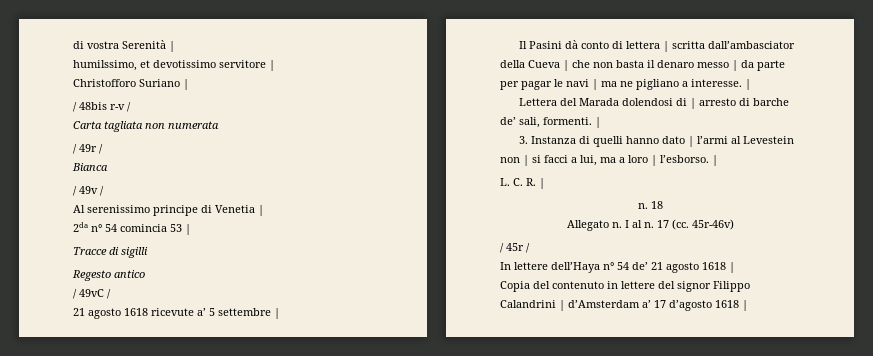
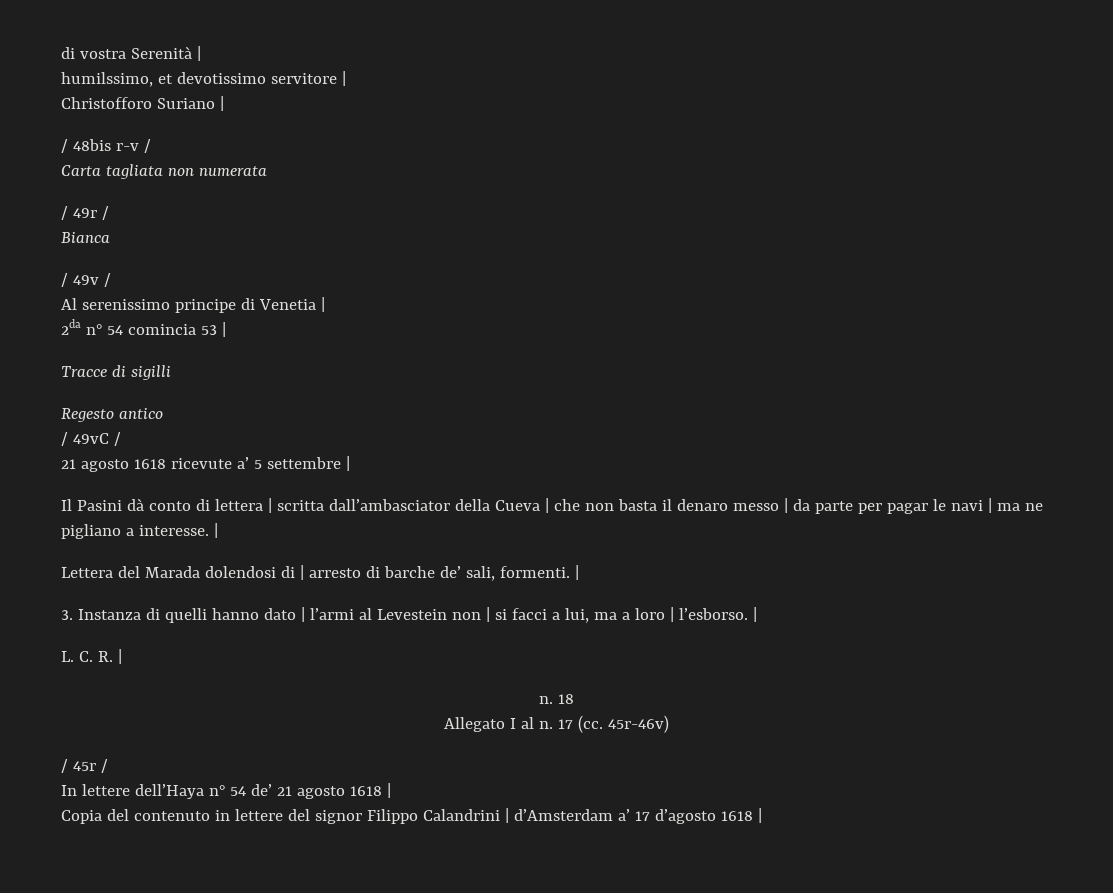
- Allegato n. I al n.
+ Allegato I al n.

